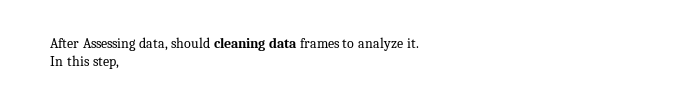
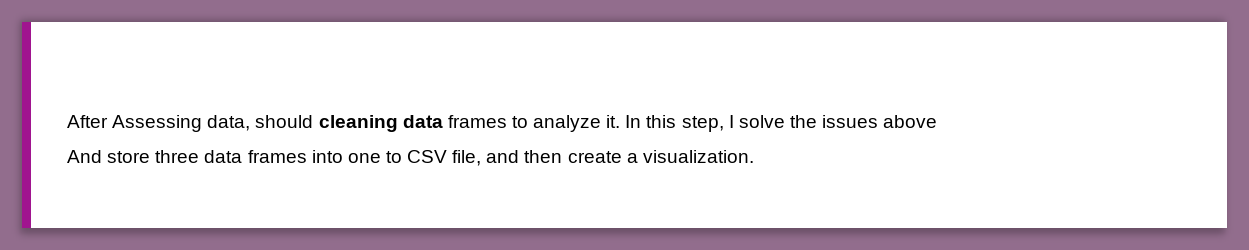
- After Assessing data, should cleaning data frames to analyze it.
- In this step,
+ After Assessing data, should cleaning data frames to analyze it. In this step, I solve the issues above
+ And store three data frames into one to CSV file, and then create a visualization.

